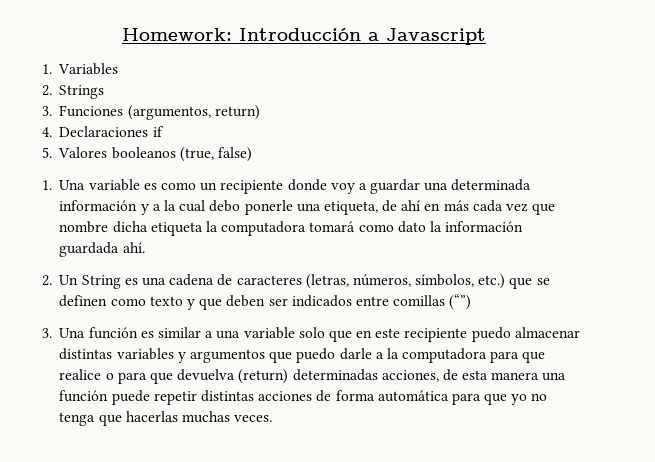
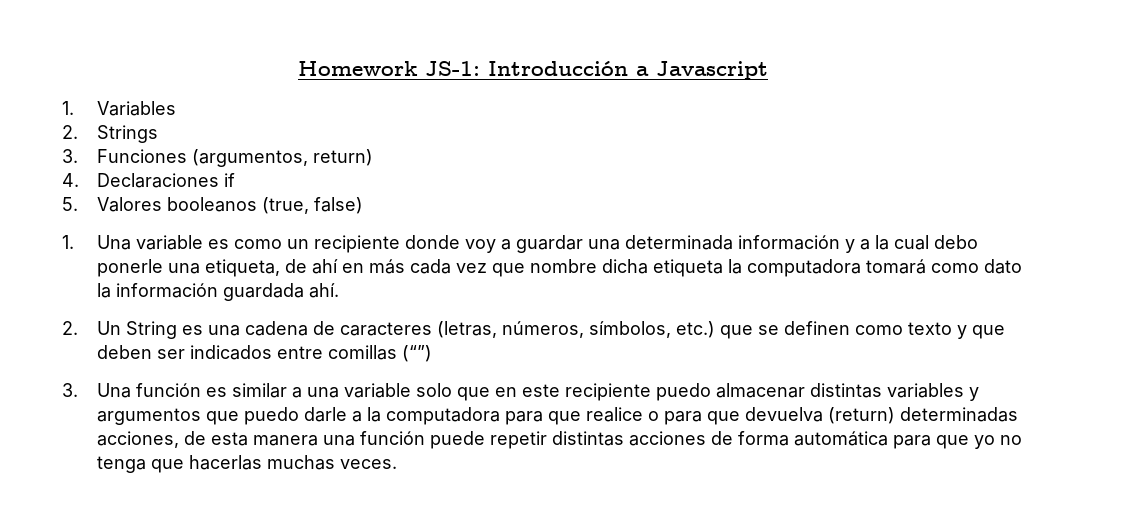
- Homework: Introducción a Javascript
+ Homework JS-1: Introducción a Javascript

